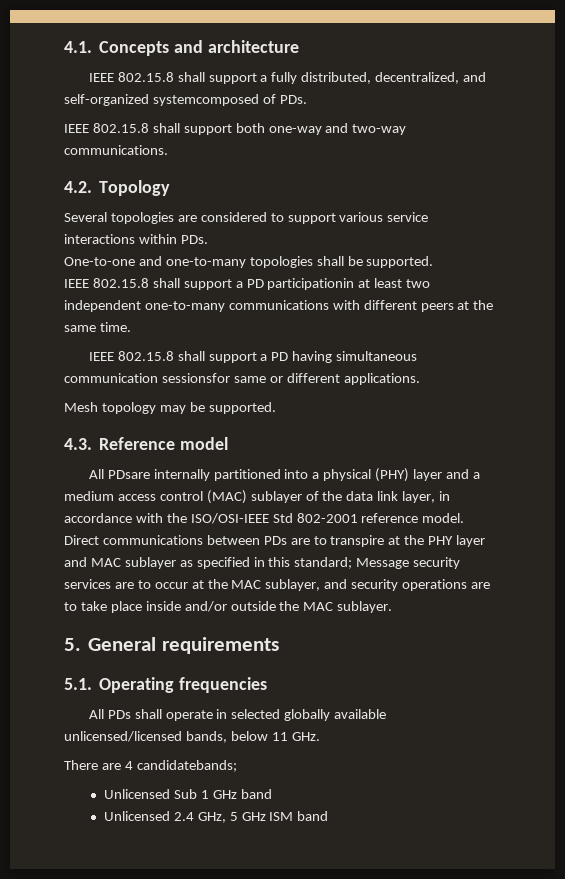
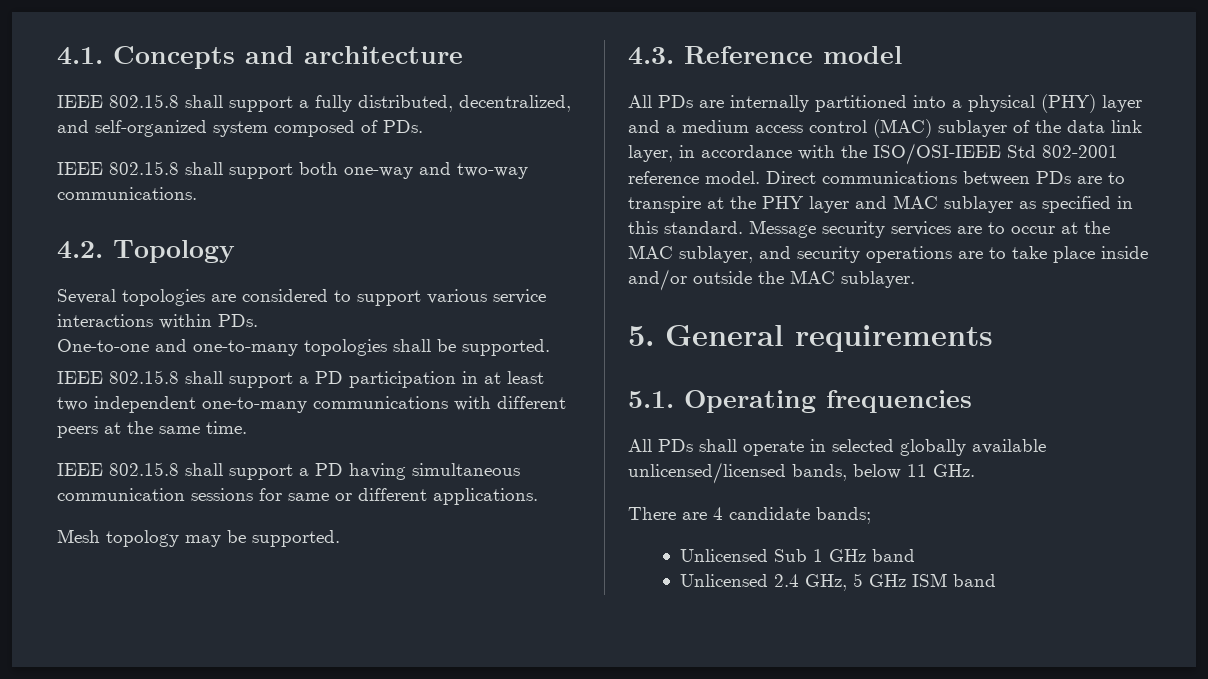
- IEEE 802.15.8 shall support a fully distributed, decentralized, and self-organized systemcomposed of PDs.
+ IEEE 802.15.8 shall support a fully distributed, decentralized, and self-organized system composed of PDs.
- IEEE 802.15.8 shall support a PD participationin at least two independent one-to-many communications with different peers at the same time.
+ IEEE 802.15.8 shall support a PD participation in at least two independent one-to-many communications with different peers at the same time.
- IEEE 802.15.8 shall support a PD having simultaneous communication sessionsfor same or different applications.
+ IEEE 802.15.8 shall support a PD having simultaneous communication sessions for same or different applications.
- All PDsare internally partitioned into a physical (PHY) layer and a medium access control (MAC) sublayer of the data link layer, in accordance with the ISO/OSI-IEEE Std 802-2001 reference model.
+ All PDs are internally partitioned into a physical (PHY) layer and a medium access control (MAC) sublayer of the data link layer, in accordance with the ISO/OSI-IEEE Std 802-2001 reference model.
- Direct communications between PDs are to transpire at the PHY layer and MAC sublayer as specified in this standard; Message security services are to occur at the MAC sublayer, and security operations are to take place inside and/or outside the MAC sublayer.
+ Direct communications between PDs are to transpire at the PHY layer and MAC sublayer as specified in this standard. Message security services are to occur at the MAC sublayer, and security operations are to take place inside and/or outside the MAC sublayer.
- There are 4 candidatebands;
+ There are 4 candidate bands;

